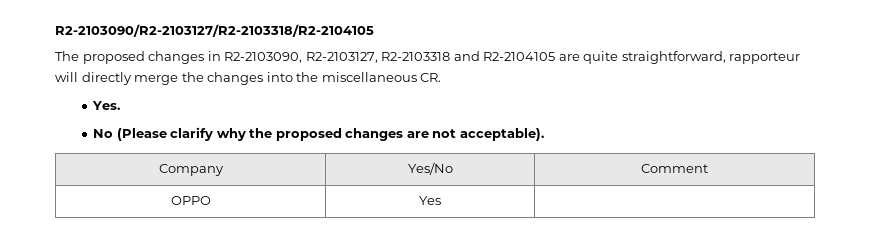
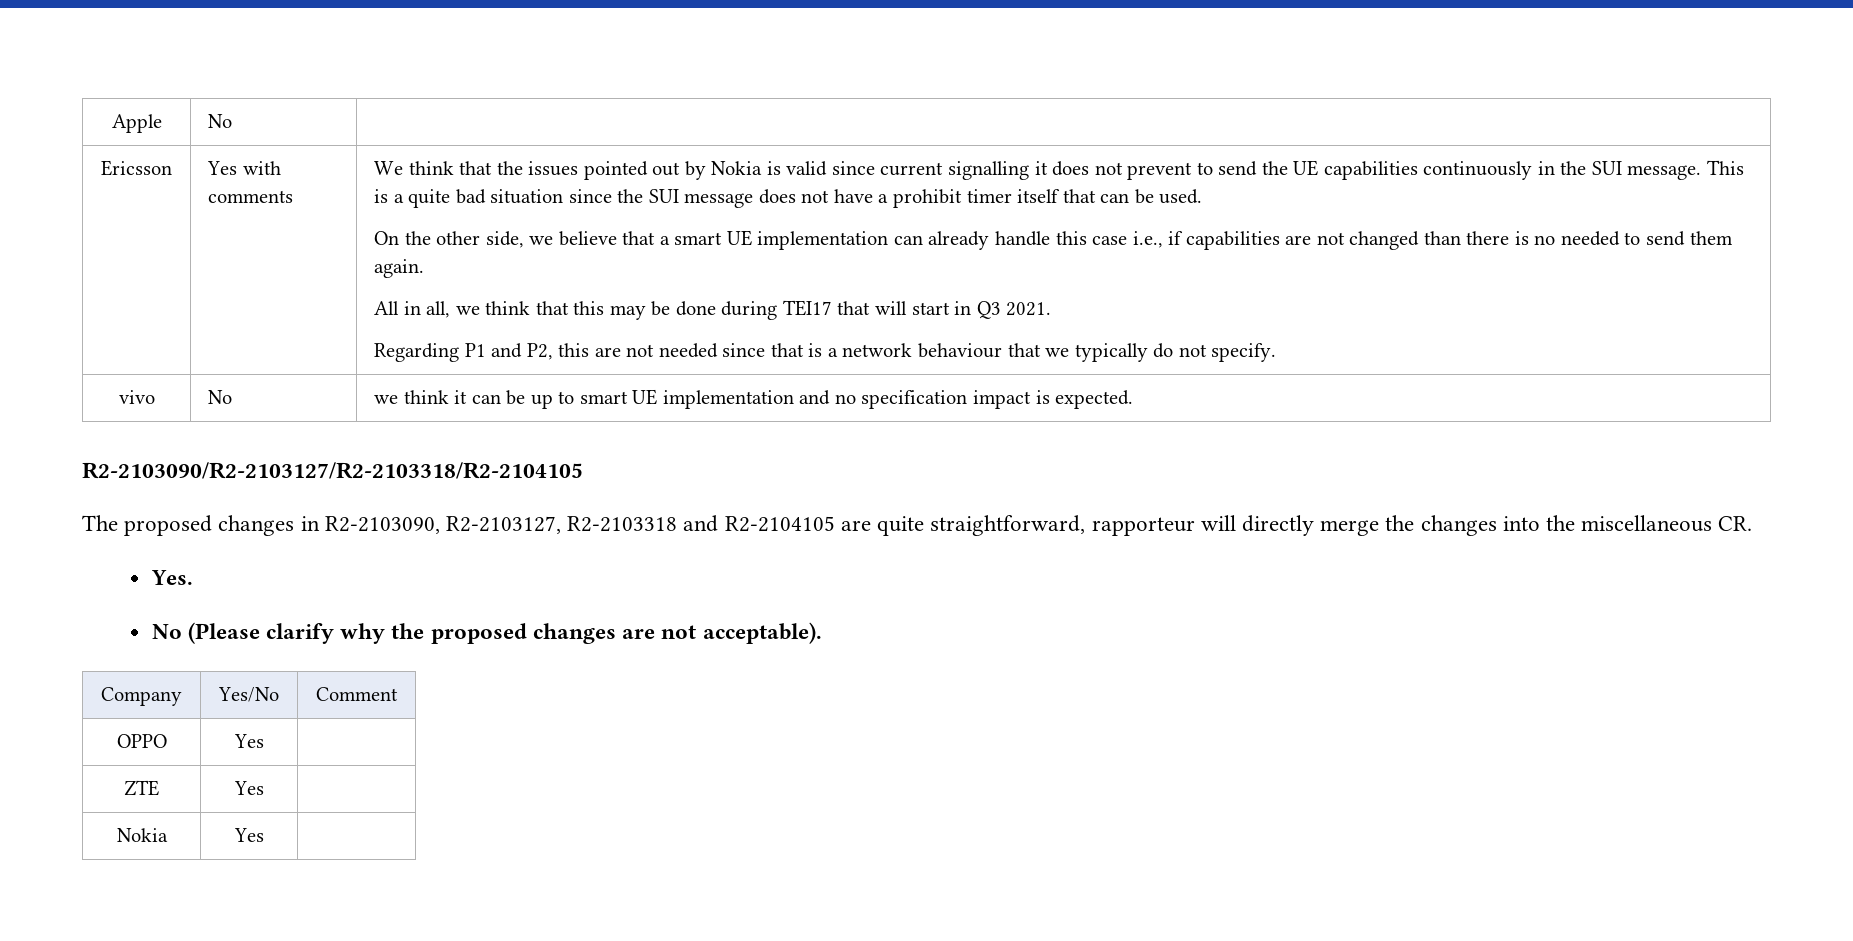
+ Apple | No |
+ Ericsson | Yes with comments | We think that the issues pointed out by Nokia is valid since current signalling it does not prevent to send the UE capabilities continuously in the SUI message. This is a quite bad situation since the SUI message does not have a prohibit timer itself that can be used.
+ On the other side, we believe that a smart UE implementation can already handle this case i.e., if capabilities are not changed than there is no needed to send them again.
+ All in all, we think that this may be done during TEI17 that will start in Q3 2021.
+ Regarding P1 and P2, this are not needed since that is a network behaviour that we typically do not specify.
+ vivo | No | we think it can be up to smart UE implementation and no specification impact is expected.
+ ZTE | Yes |
+ Nokia | Yes |

